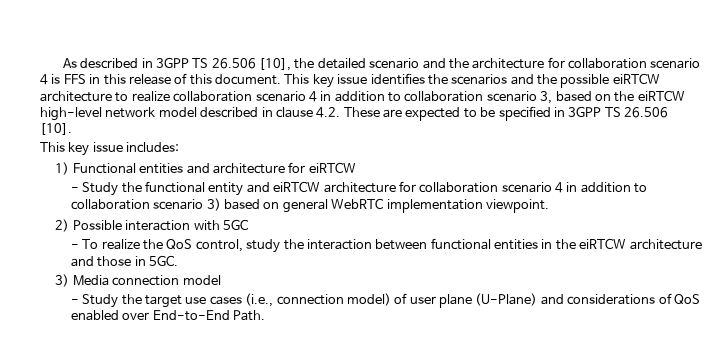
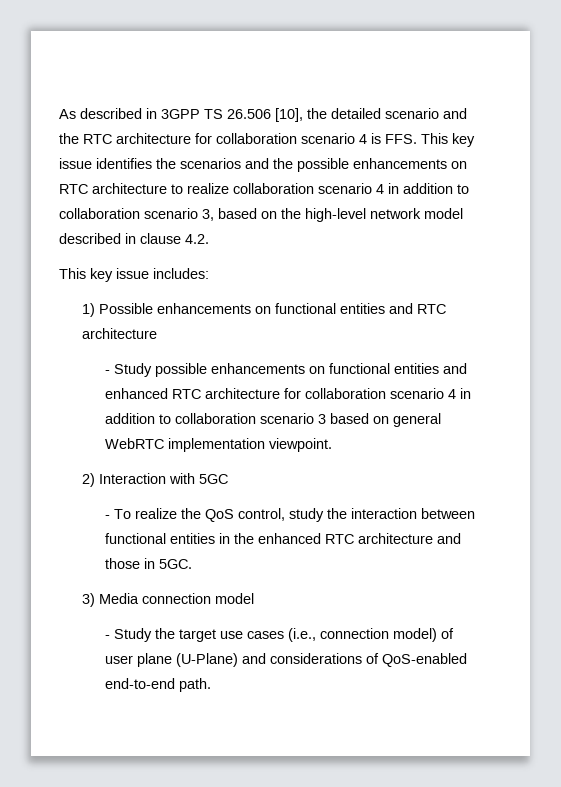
- As described in 3GPP TS 26.506 [10], the detailed scenario and the architecture for collaboration scenario 4 is FFS in this release of this document. This key issue identifies the scenarios and the possible eiRTCW architecture to realize collaboration scenario 4 in addition to collaboration scenario 3, based on the eiRTCW high-level network model described in clause 4.2. These are expected to be specified in 3GPP TS 26.506 [10].
+ As described in 3GPP TS 26.506 [10], the detailed scenario and the RTC architecture for collaboration scenario 4 is FFS. This key issue identifies the scenarios and the possible enhancements on RTC architecture to realize collaboration scenario 4 in addition to collaboration scenario 3, based on the high-level network model described in clause 4.2.
- 1) Functional entities and architecture for eiRTCW
- - Study the functional entity and eiRTCW architecture for collaboration scenario 4 in addition to collaboration scenario 3) based on general WebRTC implementation viewpoint.
+ 1) Possible enhancements on functional entities and RTC architecture
+ - Study possible enhancements on functional entities and enhanced RTC architecture for collaboration scenario 4 in addition to collaboration scenario 3 based on general WebRTC implementation viewpoint.
- 2) Possible interaction with 5GC
+ 2) Interaction with 5GC
- - To realize the QoS control, study the interaction between functional entities in the eiRTCW architecture and those in 5GC.
+ - To realize the QoS control, study the interaction between functional entities in the enhanced RTC architecture and those in 5GC.
- - Study the target use cases (i.e., connection model) of user plane (U-Plane) and considerations of QoS enabled over End-to-End Path.
+ - Study the target use cases (i.e., connection model) of user plane (U-Plane) and considerations of QoS-enabled end-to-end path.

